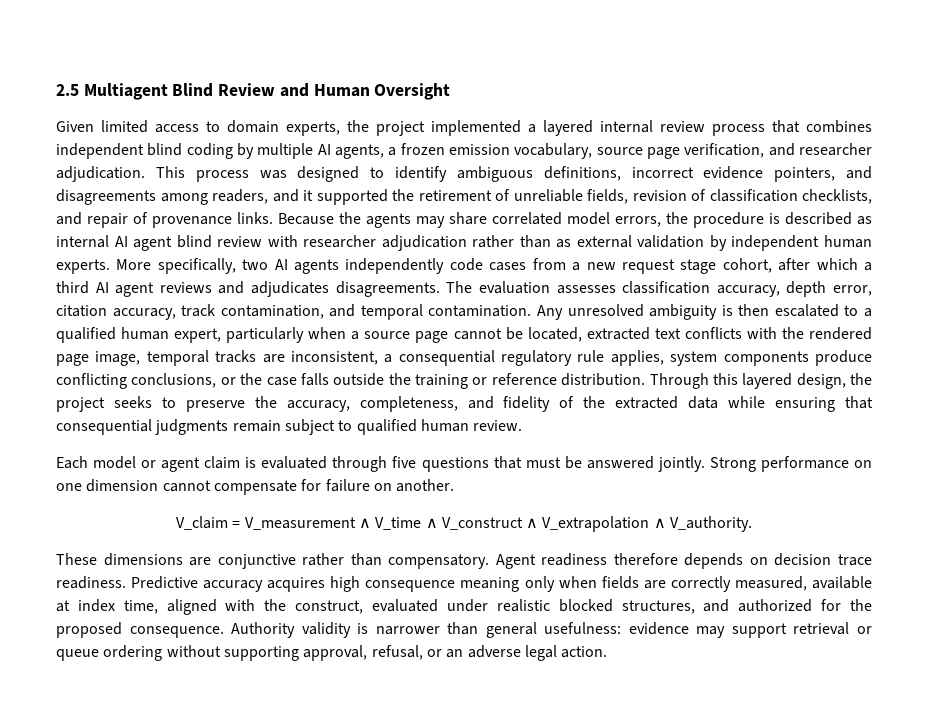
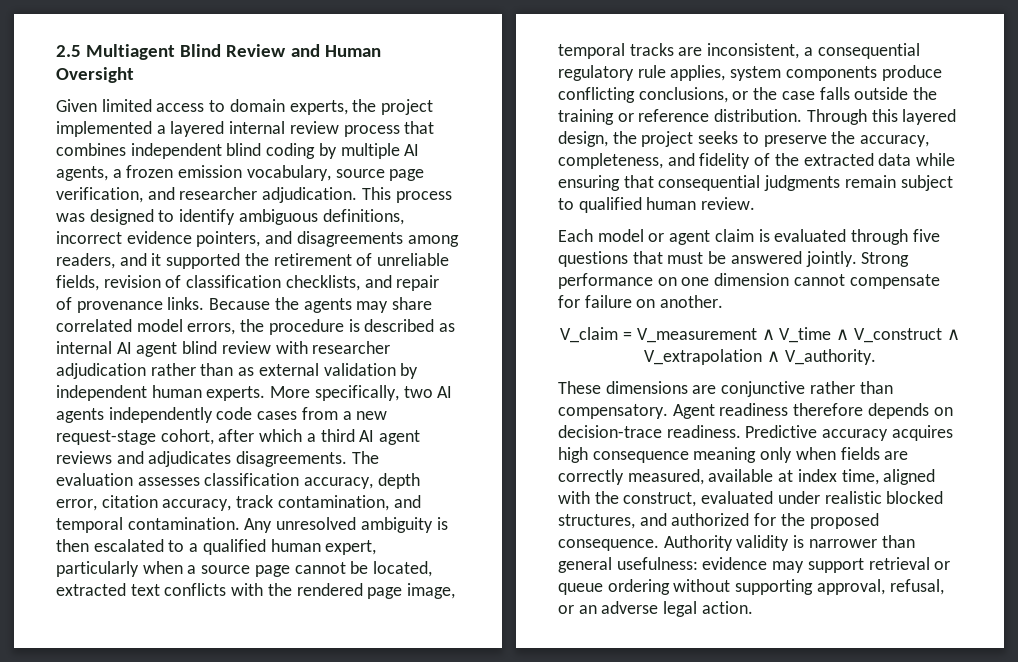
- More specifically, two AI agents independently code cases from a new request stage cohort, after which a third AI agent reviews and adjudicates disagreements.
+ More specifically, two AI agents independently code cases from a new request-stage cohort, after which a third AI agent reviews and adjudicates disagreements.
- Agent readiness therefore depends on decision trace readiness.
+ Agent readiness therefore depends on decision-trace readiness.

